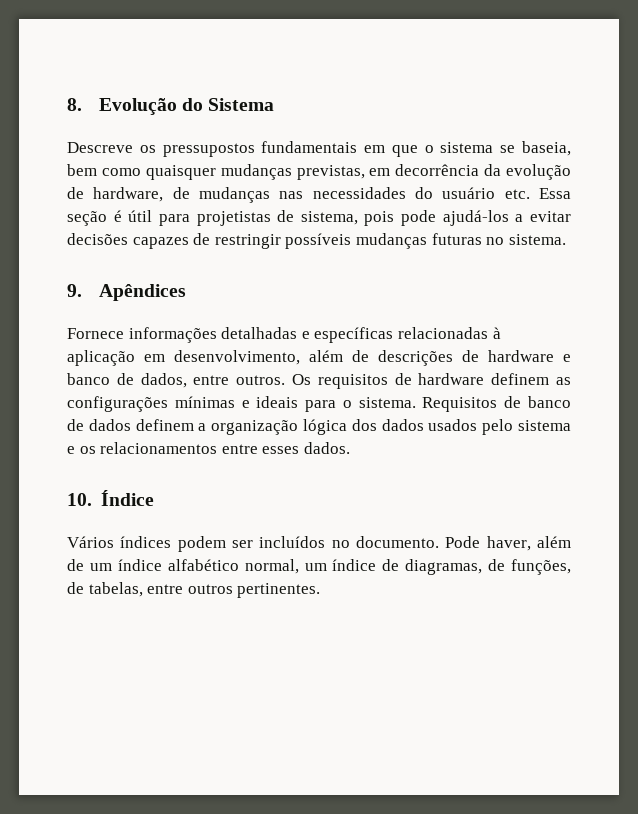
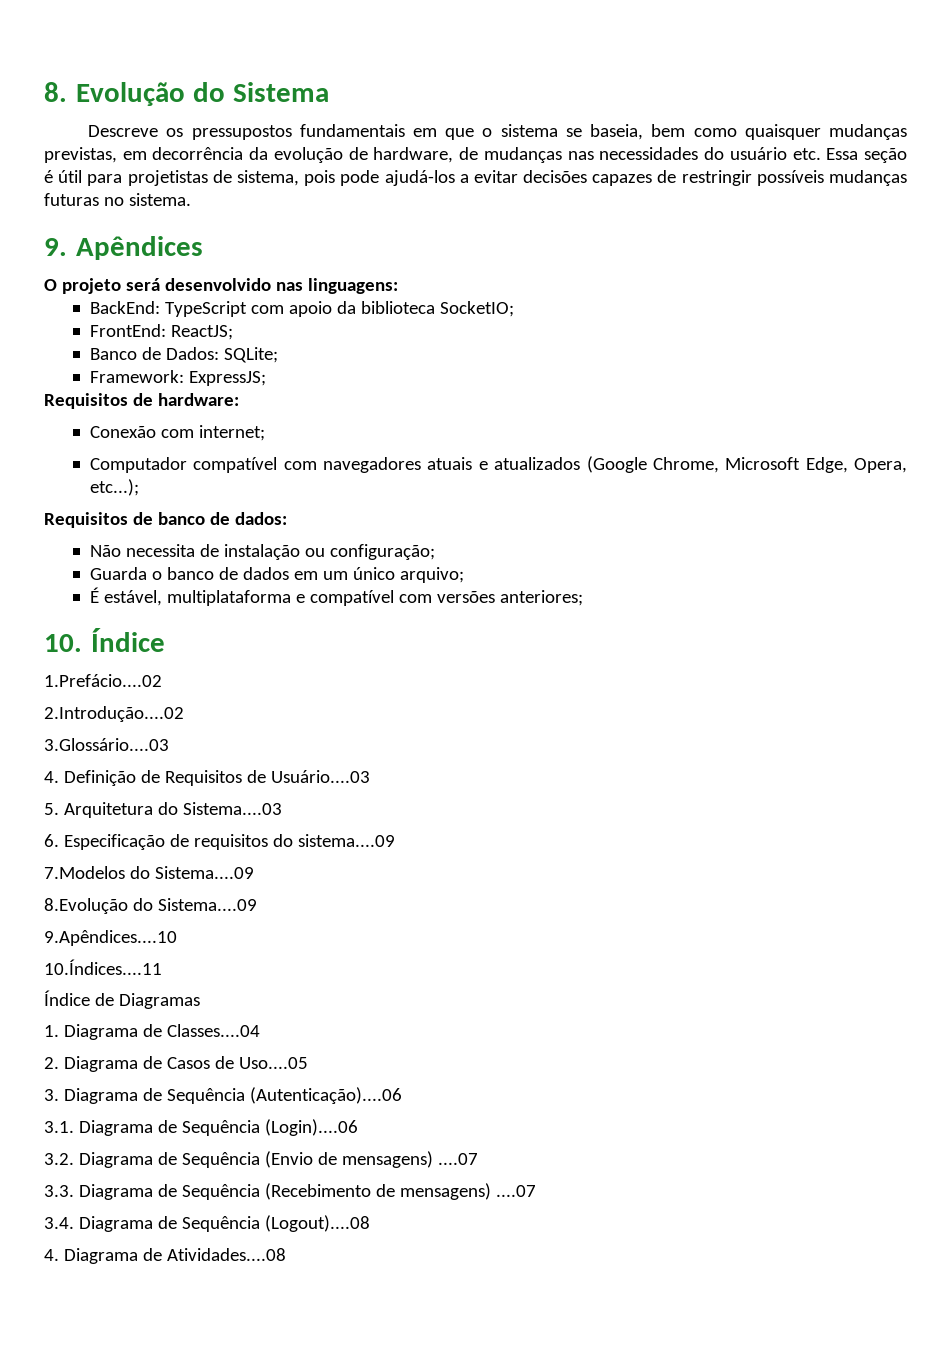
- Fornece informações detalhadas e específicas relacionadas à aplicação em desenvolvimento, além de descrições de hardware e banco de dados, entre outros. Os requisitos de hardware definem as configurações mínimas e ideais para o sistema. Requisitos de banco de dados definem a organização lógica dos dados usados pelo sistema e os relacionamentos entre esses dados.
+ O projeto será desenvolvido nas linguagens:
+ BackEnd: TypeScript com apoio da biblioteca SocketIO;
+ FrontEnd: ReactJS;
+ Banco de Dados: SQLite;
+ Framework: ExpressJS;
+ Requisitos de hardware:
+ Conexão com internet;
+ Computador compatível com navegadores atuais e atualizados (Google Chrome, Microsoft Edge, Opera, etc...);
+ Requisitos de banco de dados:
+ Não necessita de instalação ou configuração;
+ Guarda o banco de dados em um único arquivo;
+ É estável, multiplataforma e compatível com versões anteriores;
  10. Índice
- Vários índices podem ser incluídos no documento. Pode haver, além de um índice alfabético normal, um índice de diagramas, de funções, de tabelas, entre outros pertinentes.
+ 1.Prefácio....02
+ 2.Introdução....02
+ 3.Glossário....03
+ 4. Definição de Requisitos de Usuário....03
+ 5. Arquitetura do Sistema....03
+ 6. Especificação de requisitos do sistema....09
+ 7.Modelos do Sistema....09
+ 8.Evolução do Sistema....09
+ 9.Apêndices....10
+ 10.Índices....11
+ Índice de Diagramas
+ 1. Diagrama de Classes....04
+ 2. Diagrama de Casos de Uso....05
+ 3. Diagrama de Sequência (Autenticação)....06
+ 3.1. Diagrama de Sequência (Login)....06
+ 3.2. Diagrama de Sequência (Envio de mensagens) ....07
+ 3.3. Diagrama de Sequência (Recebimento de mensagens) ....07
+ 3.4. Diagrama de Sequência (Logout)....08
+ 4. Diagrama de Atividades....08

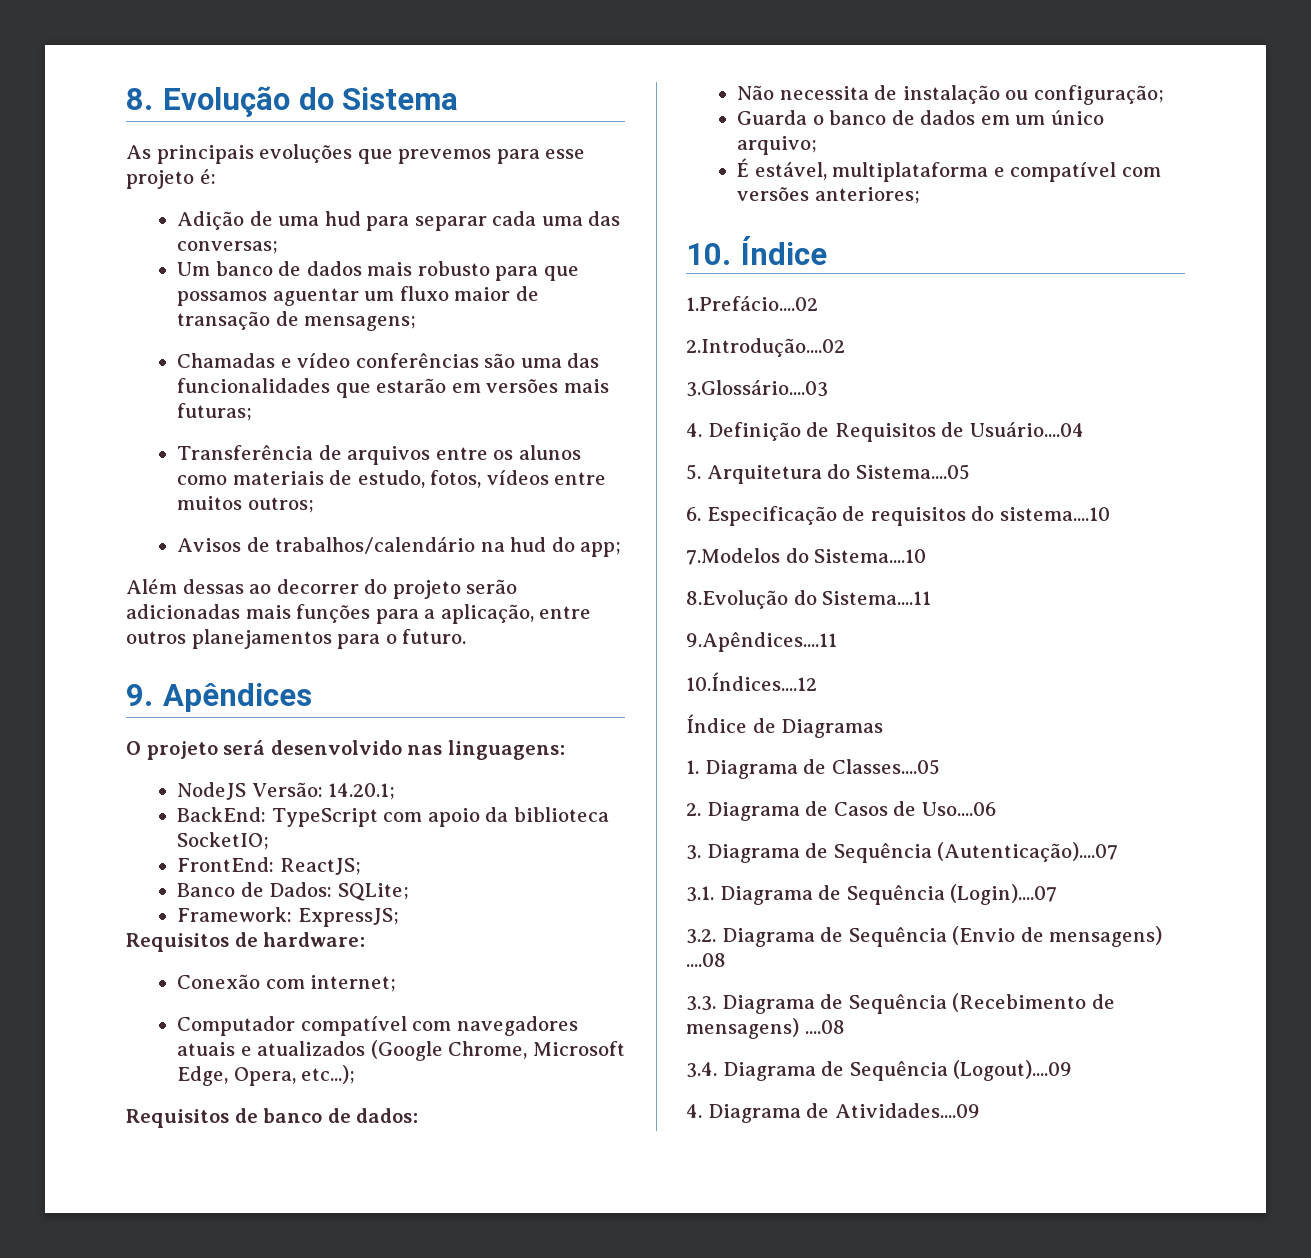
- Descreve os pressupostos fundamentais em que o sistema se baseia, bem como quaisquer mudanças previstas, em decorrência da evolução de hardware, de mudanças nas necessidades do usuário etc. Essa seção é útil para projetistas de sistema, pois pode ajudá-los a evitar decisões capazes de restringir possíveis mudanças futuras no sistema.
+ As principais evoluções que prevemos para esse projeto é:
+ Adição de uma hud para separar cada uma das conversas;
+ Um banco de dados mais robusto para que possamos aguentar um fluxo maior de transação de mensagens;
+ Chamadas e vídeo conferências são uma das funcionalidades que estarão em versões mais futuras;
+ Transferência de arquivos entre os alunos como materiais de estudo, fotos, vídeos entre muitos outros;
+ Avisos de trabalhos/calendário na hud do app;
+ Além dessas ao decorrer do projeto serão adicionadas mais funções para a aplicação, entre outros planejamentos para o futuro.
+ NodeJS Versão: 14.20.1;
- 4. Definição de Requisitos de Usuário....03
+ 4. Definição de Requisitos de Usuário....04
- 5. Arquitetura do Sistema....03
+ 5. Arquitetura do Sistema....05
- 6. Especificação de requisitos do sistema....09
+ 6. Especificação de requisitos do sistema....10
- 7.Modelos do Sistema....09
+ 7.Modelos do Sistema....10
- 8.Evolução do Sistema....09
- 9.Apêndices....10
- 10.Índices....11
+ 8.Evolução do Sistema....11
+ 9.Apêndices....11
+ 10.Índices....12
- 1. Diagrama de Classes....04
+ 1. Diagrama de Classes....05
- 2. Diagrama de Casos de Uso....05
+ 2. Diagrama de Casos de Uso....06
- 3. Diagrama de Sequência (Autenticação)....06
+ 3. Diagrama de Sequência (Autenticação)....07
- 3.1. Diagrama de Sequência (Login)....06
+ 3.1. Diagrama de Sequência (Login)....07
- 3.2. Diagrama de Sequência (Envio de mensagens) ....07
+ 3.2. Diagrama de Sequência (Envio de mensagens) ....08
- 3.3. Diagrama de Sequência (Recebimento de mensagens) ....07
+ 3.3. Diagrama de Sequência (Recebimento de mensagens) ....08
- 3.4. Diagrama de Sequência (Logout)....08
+ 3.4. Diagrama de Sequência (Logout)....09
- 4. Diagrama de Atividades....08
+ 4. Diagrama de Atividades....09

